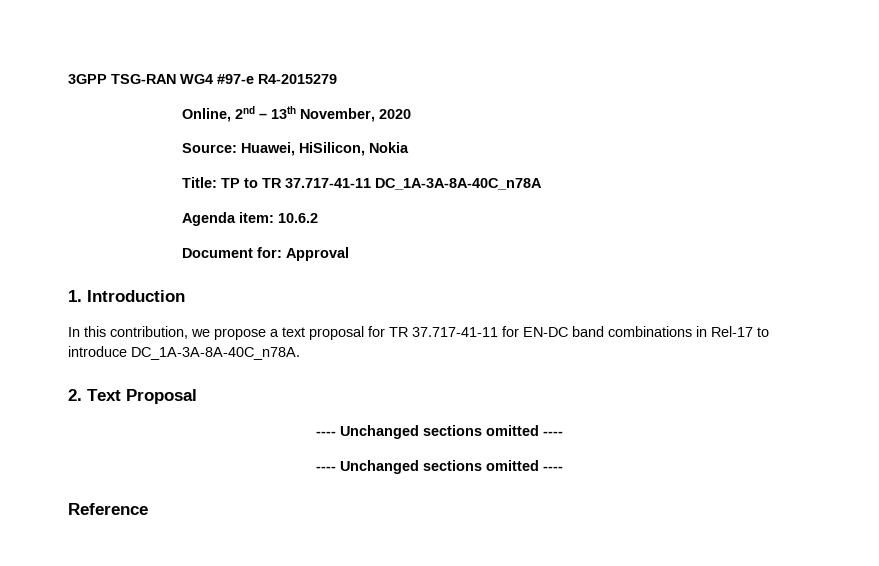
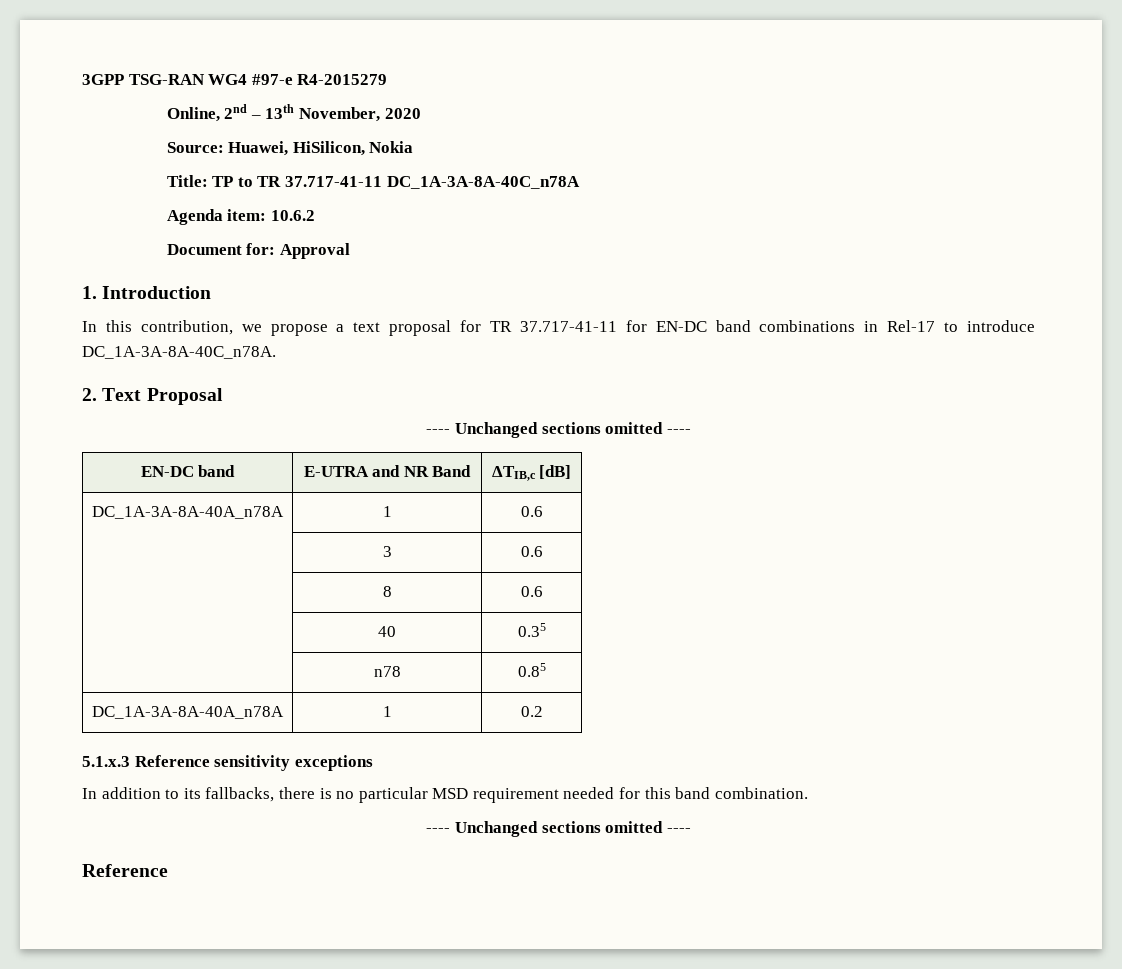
+ EN-DC band | E-UTRA and NR Band | ΔTIB,c [dB]
+ DC_1A-3A-8A-40A_n78A | 1 | 0.6
+ | 3 | 0.6
+ | 8 | 0.6
+ | 40 | 0.35
+ | n78 | 0.85
+ DC_1A-3A-8A-40A_n78A | 1 | 0.2
+ 5.1.x.3 Reference sensitivity exceptions
+ In addition to its fallbacks, there is no particular MSD requirement needed for this band combination.

